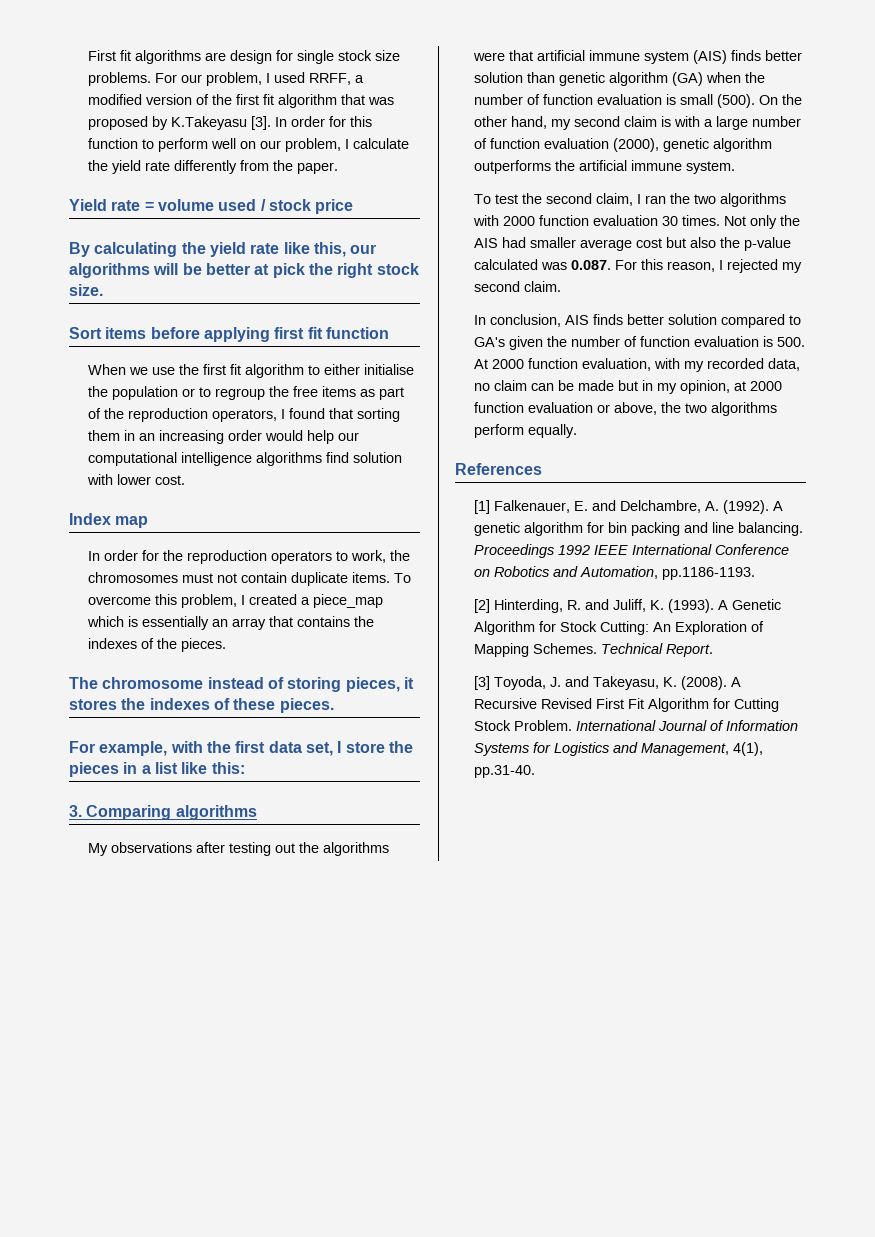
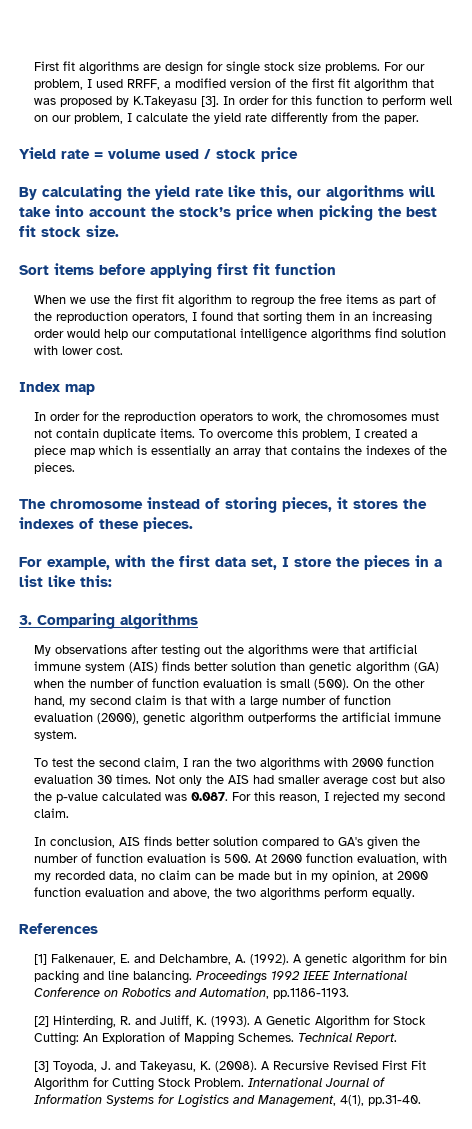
- By calculating the yield rate like this, our algorithms will be better at pick the right stock size.
+ By calculating the yield rate like this, our algorithms will take into account the stock’s price when picking the best fit stock size.
- When we use the first fit algorithm to either initialise the population or to regroup the free items as part of the reproduction operators, I found that sorting them in an increasing order would help our computational intelligence algorithms find solution with lower cost.
+ When we use the first fit algorithm to regroup the free items as part of the reproduction operators, I found that sorting them in an increasing order would help our computational intelligence algorithms find solution with lower cost.
- To overcome this problem, I created a piece_map which is essentially an array that contains the indexes of the pieces.
+ To overcome this problem, I created a piece map which is essentially an array that contains the indexes of the pieces.
- On the other hand, my second claim is with a large number of function evaluation (2000), genetic algorithm outperforms the artificial immune system.
+ On the other hand, my second claim is that with a large number of function evaluation (2000), genetic algorithm outperforms the artificial immune system.
- In conclusion, AIS finds better solution compared to GA's given the number of function evaluation is 500. At 2000 function evaluation, with my recorded data, no claim can be made but in my opinion, at 2000 function evaluation or above, the two algorithms perform equally.
+ In conclusion, AIS finds better solution compared to GA's given the number of function evaluation is 500. At 2000 function evaluation, with my recorded data, no claim can be made but in my opinion, at 2000 function evaluation and above, the two algorithms perform equally.

